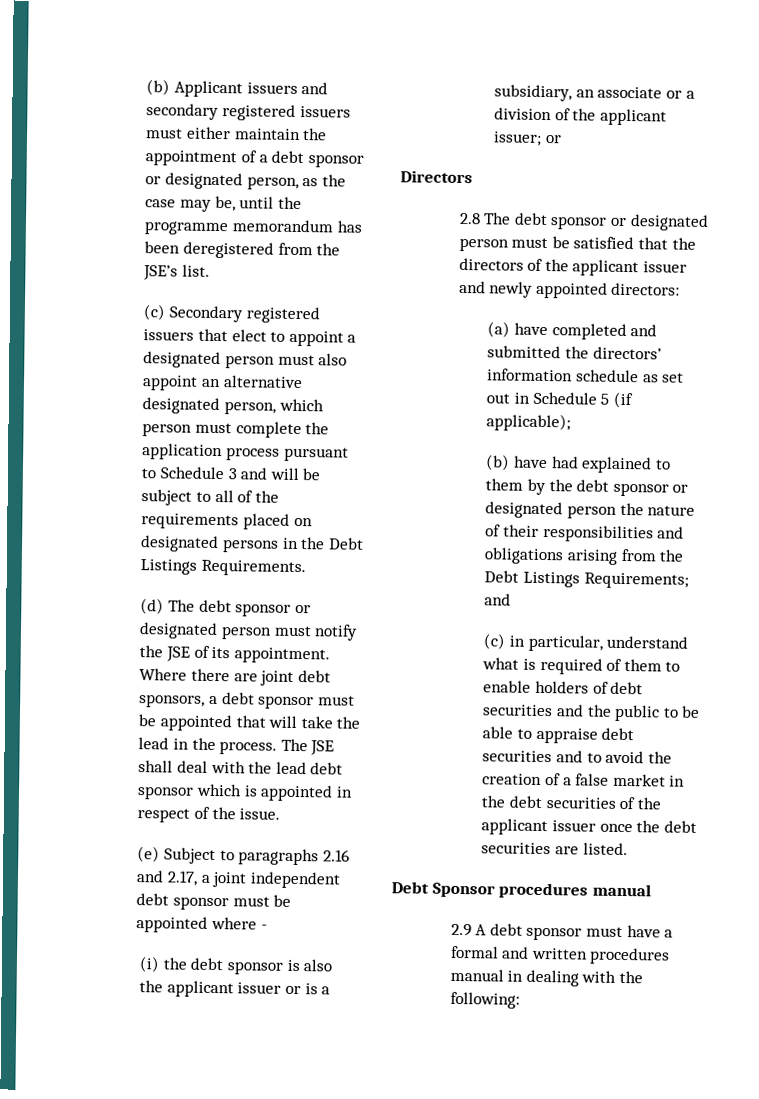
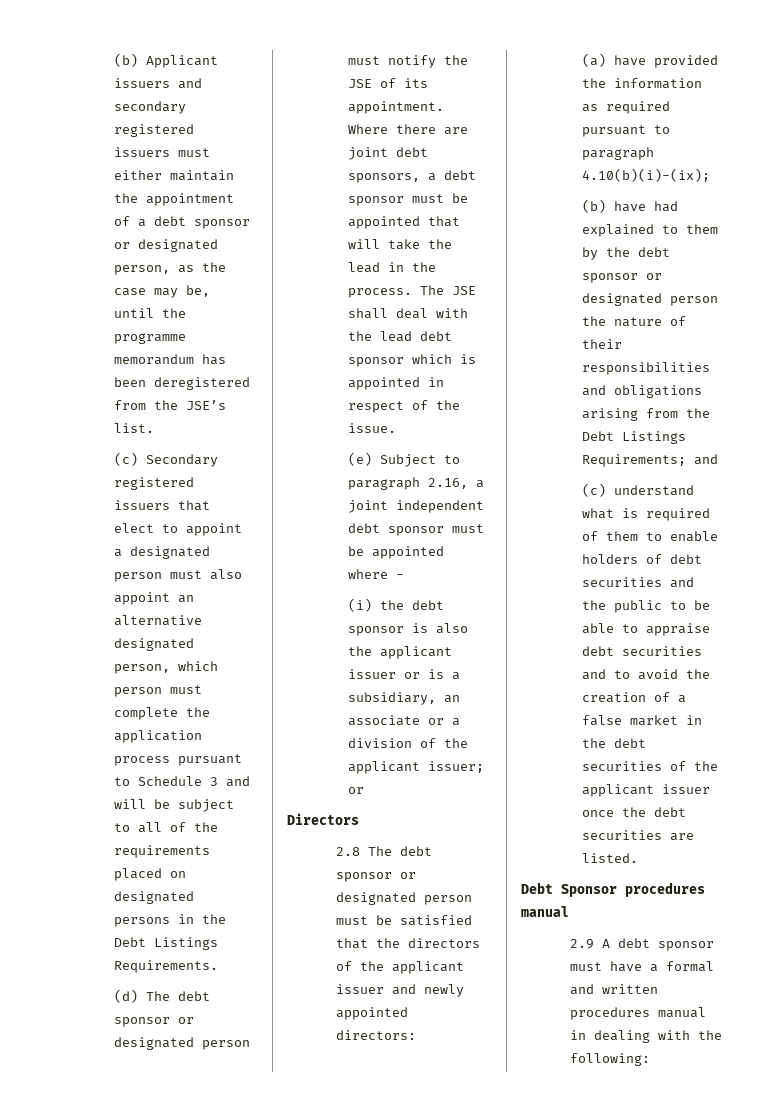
- (e) Subject to paragraphs 2.16 and 2.17, a joint independent debt sponsor must be appointed where -
+ (e) Subject to paragraph 2.16, a joint independent debt sponsor must be appointed where -
- (a) have completed and submitted the directors’ information schedule as set out in Schedule 5 (if applicable);
+ (a) have provided the information as required pursuant to paragraph 4.10(b)(i)-(ix);
- (c) in particular, understand what is required of them to enable holders of debt securities and the public to be able to appraise debt securities and to avoid the creation of a false market in the debt securities of the applicant issuer once the debt securities are listed.
+ (c) understand what is required of them to enable holders of debt securities and the public to be able to appraise debt securities and to avoid the creation of a false market in the debt securities of the applicant issuer once the debt securities are listed.

